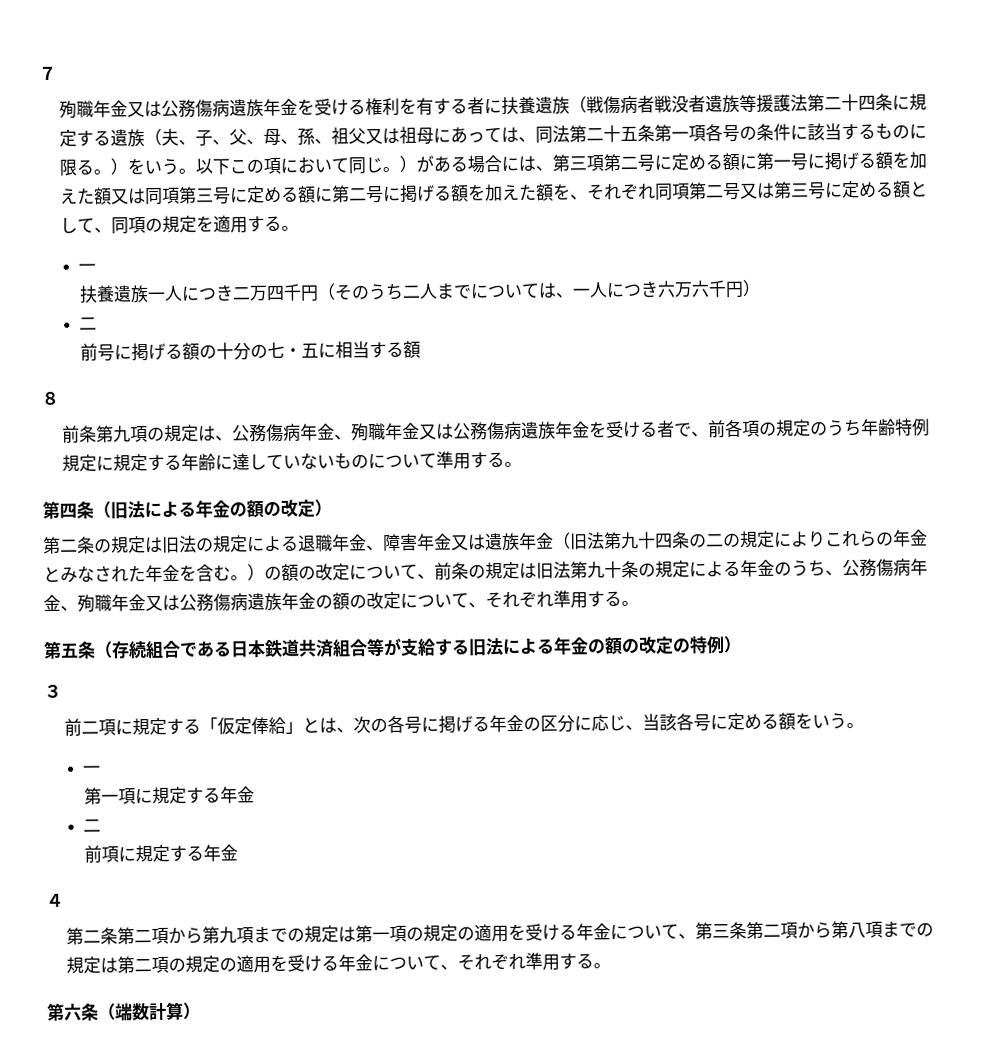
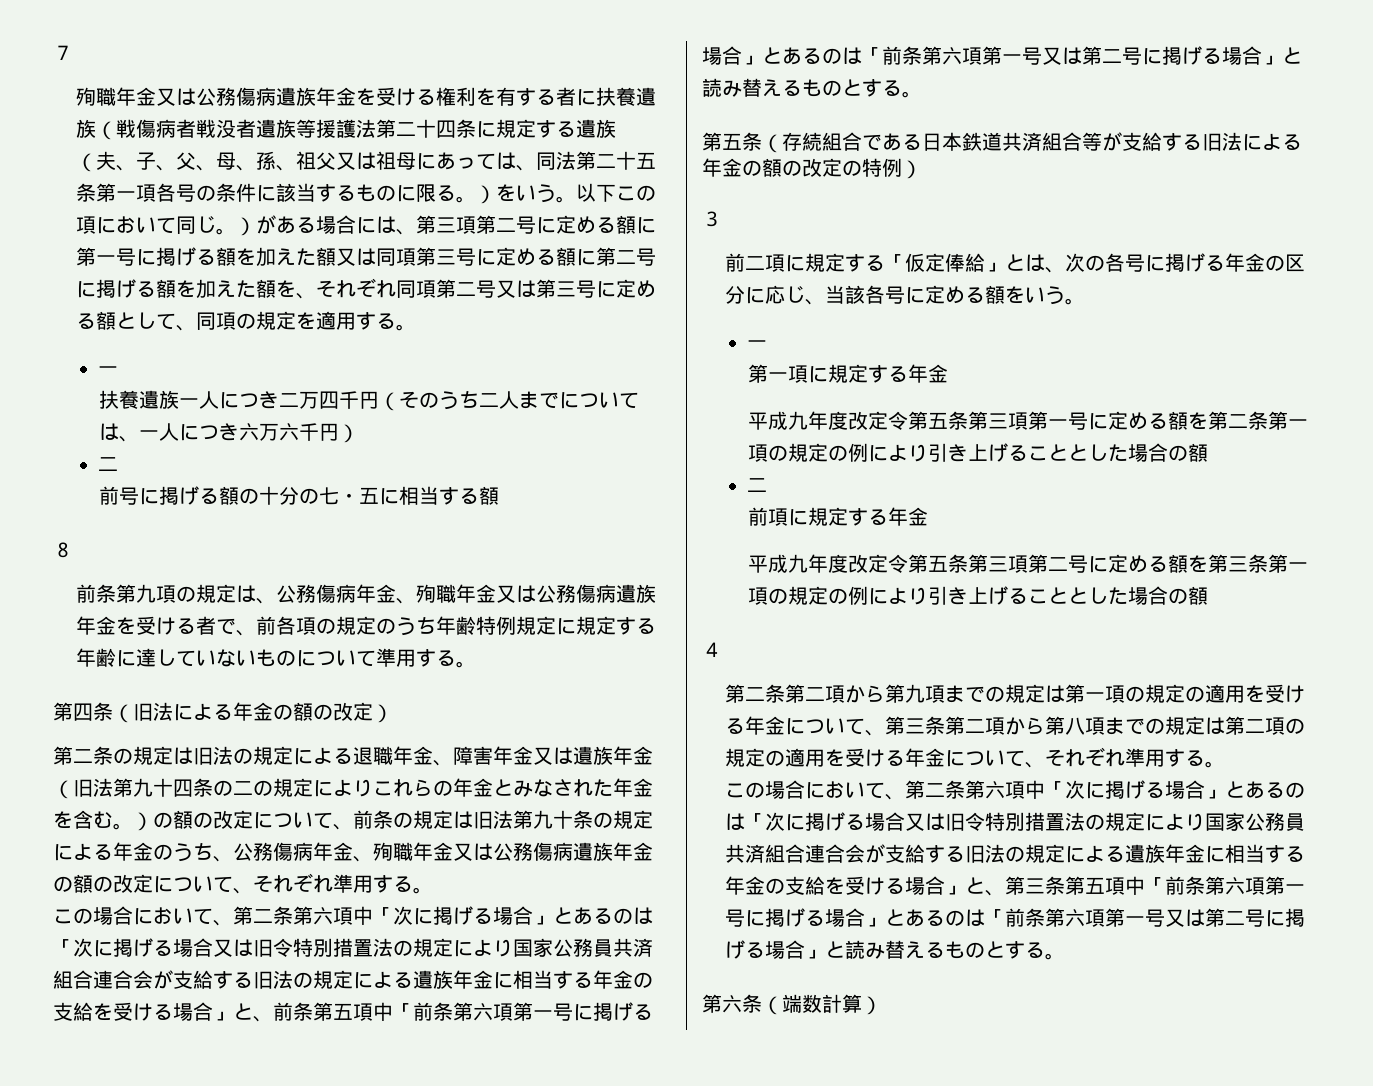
+ この場合において、第二条第六項中「次に掲げる場合」とあるのは「次に掲げる場合又は旧令特別措置法の規定により国家公務員共済組合連合会が支給する旧法の規定による遺族年金に相当する年金の支給を受ける場合」と、前条第五項中「前条第六項第一号に掲げる場合」とあるのは「前条第六項第一号又は第二号に掲げる場合」と読み替えるものとする。
+ 平成九年度改定令第五条第三項第一号に定める額を第二条第一項の規定の例により引き上げることとした場合の額
+ 平成九年度改定令第五条第三項第二号に定める額を第三条第一項の規定の例により引き上げることとした場合の額
+ この場合において、第二条第六項中「次に掲げる場合」とあるのは「次に掲げる場合又は旧令特別措置法の規定により国家公務員共済組合連合会が支給する旧法の規定による遺族年金に相当する年金の支給を受ける場合」と、第三条第五項中「前条第六項第一号に掲げる場合」とあるのは「前条第六項第一号又は第二号に掲げる場合」と読み替えるものとする。

